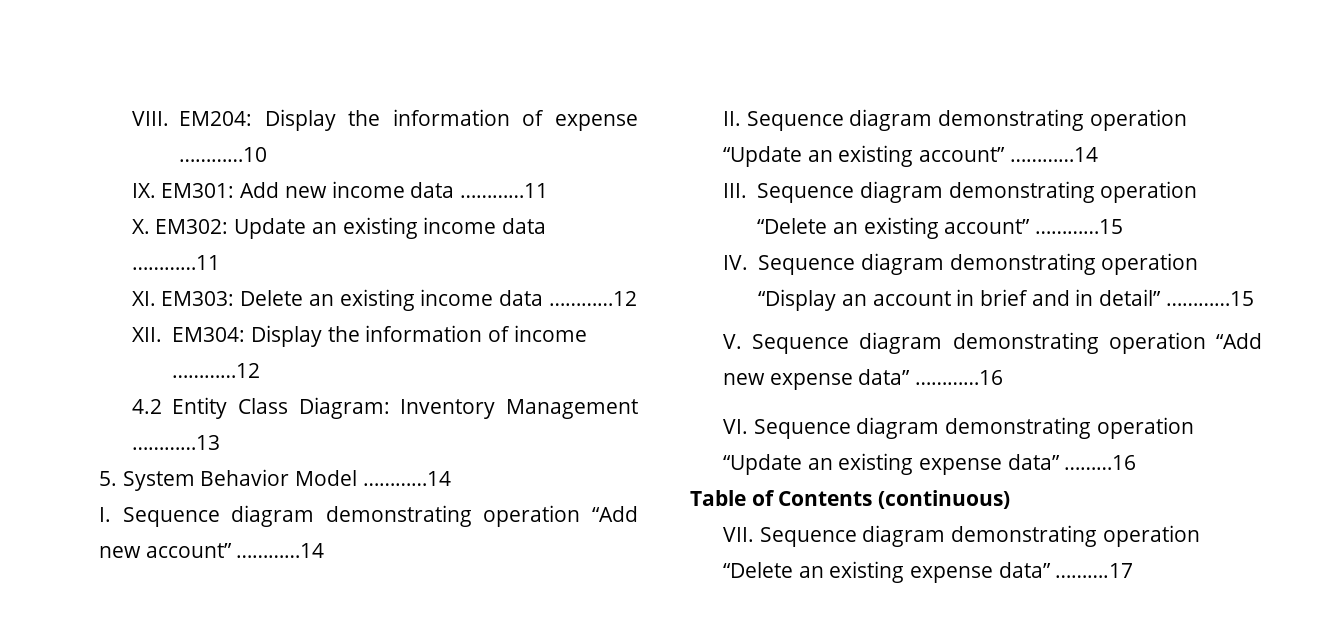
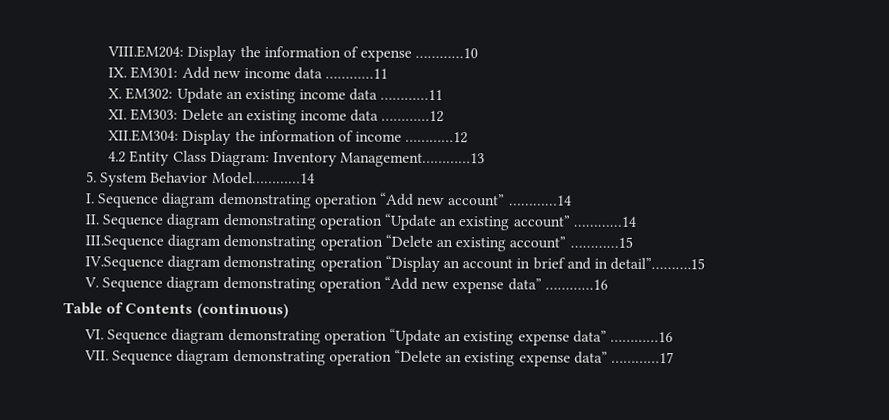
- VIII. EM204: Display the information of expense …………10
+ VIII.EM204: Display the information of expense …………10
- XII. EM304: Display the information of income …………12
+ XII.EM304: Display the information of income …………12
- 4.2 Entity Class Diagram: Inventory Management …………13
+ 4.2 Entity Class Diagram: Inventory Management…………13
- 5. System Behavior Model …………14
+ 5. System Behavior Model…………14
- III. Sequence diagram demonstrating operation “Delete an existing account” …………15
+ III.Sequence diagram demonstrating operation “Delete an existing account” …………15
- IV. Sequence diagram demonstrating operation “Display an account in brief and in detail” …………15
+ IV.Sequence diagram demonstrating operation “Display an account in brief and in detail”……….15
+ Table of Contents (continuous)
- VI. Sequence diagram demonstrating operation “Update an existing expense data” ………16
- Table of Contents (continuous)
+ VI. Sequence diagram demonstrating operation “Update an existing expense data” …………16
- VII. Sequence diagram demonstrating operation “Delete an existing expense data” ……….17
+ VII. Sequence diagram demonstrating operation “Delete an existing expense data” …………17

